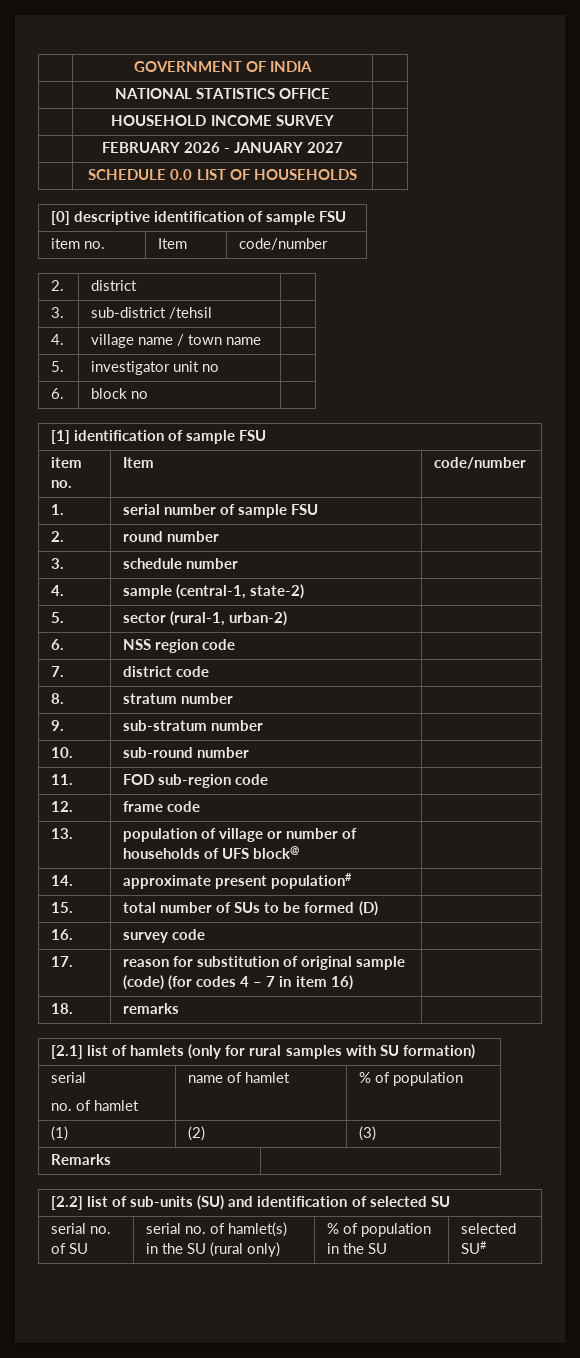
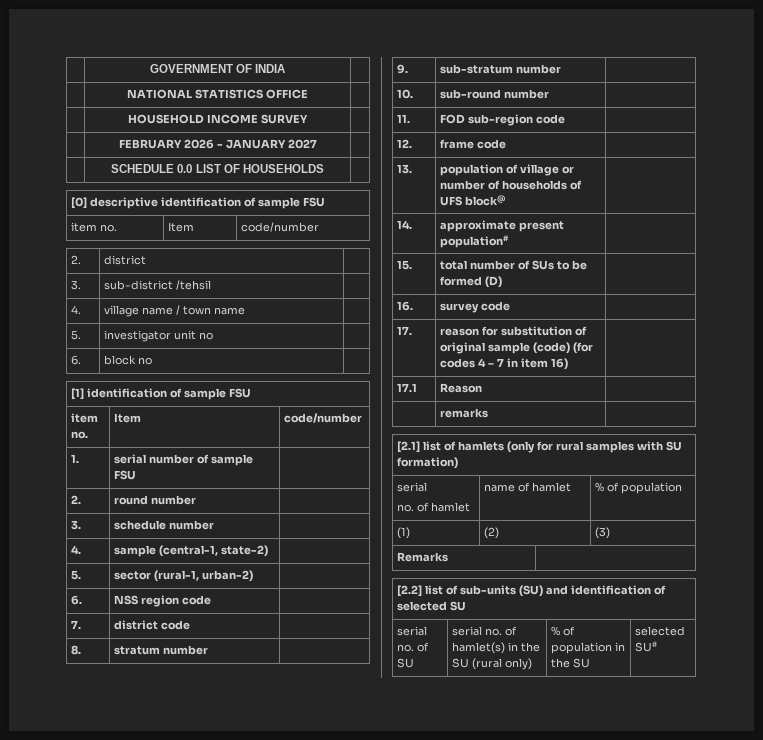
- 18. | remarks |
+ 17.1 | Reason |
+ | remarks |

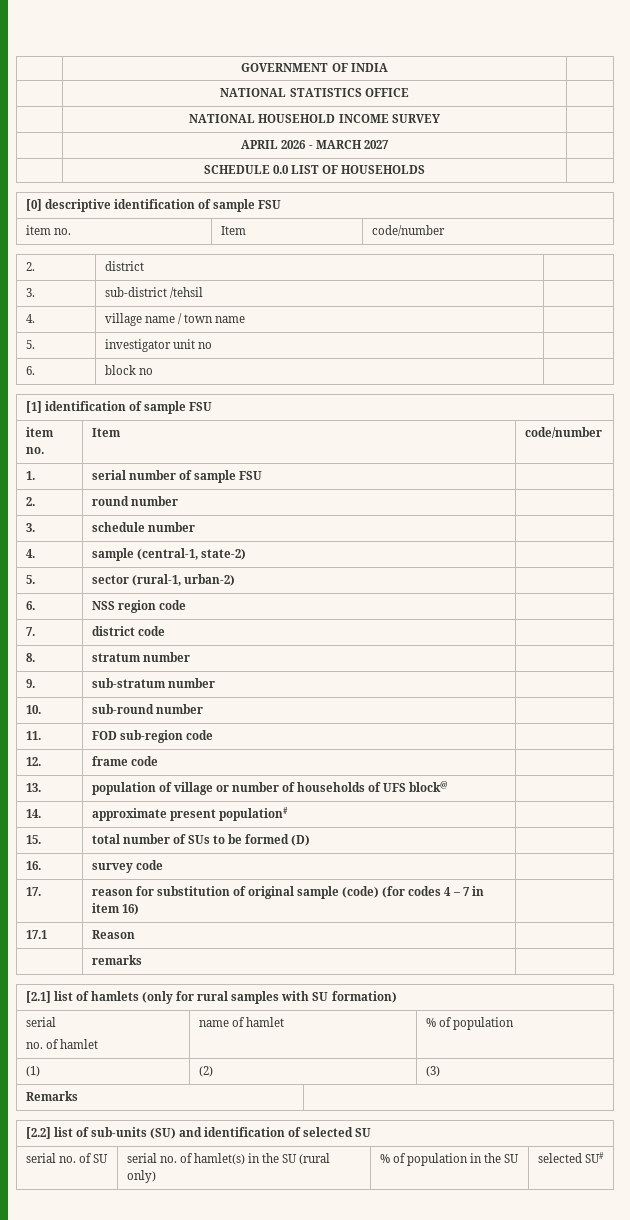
- | HOUSEHOLD INCOME SURVEY |
+ | NATIONAL HOUSEHOLD INCOME SURVEY |
- | FEBRUARY 2026 - JANUARY 2027 |
+ | APRIL 2026 - MARCH 2027 |

